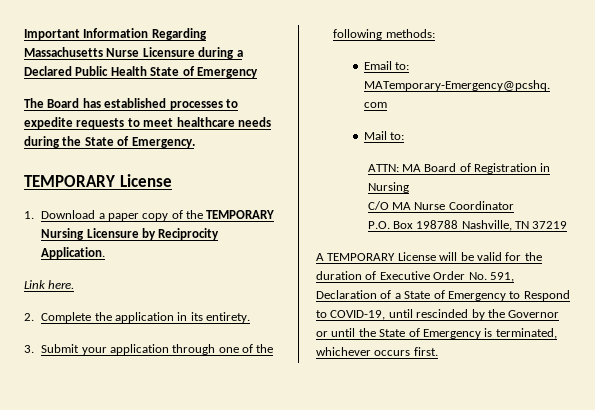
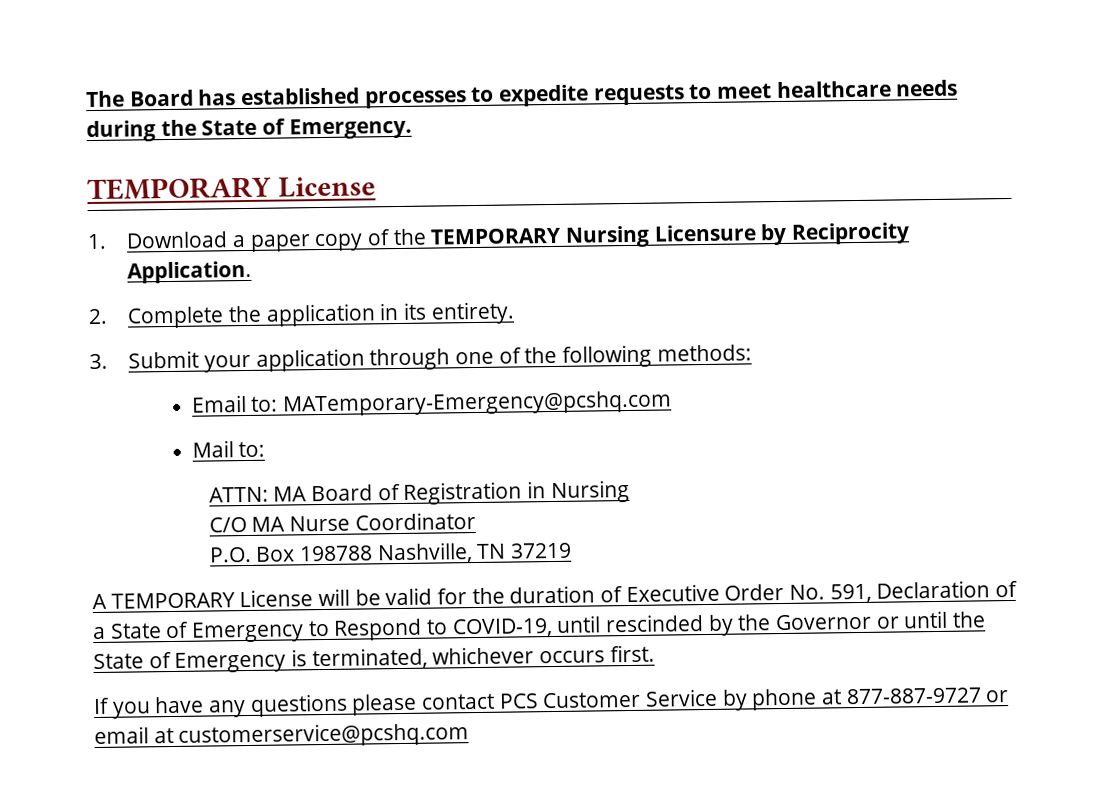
- Important Information Regarding Massachusetts Nurse Licensure during a Declared Public Health State of Emergency
- Link here.
+ If you have any questions please contact PCS Customer Service by phone at 877-887-9727 or email at customerservice@pcshq.com

